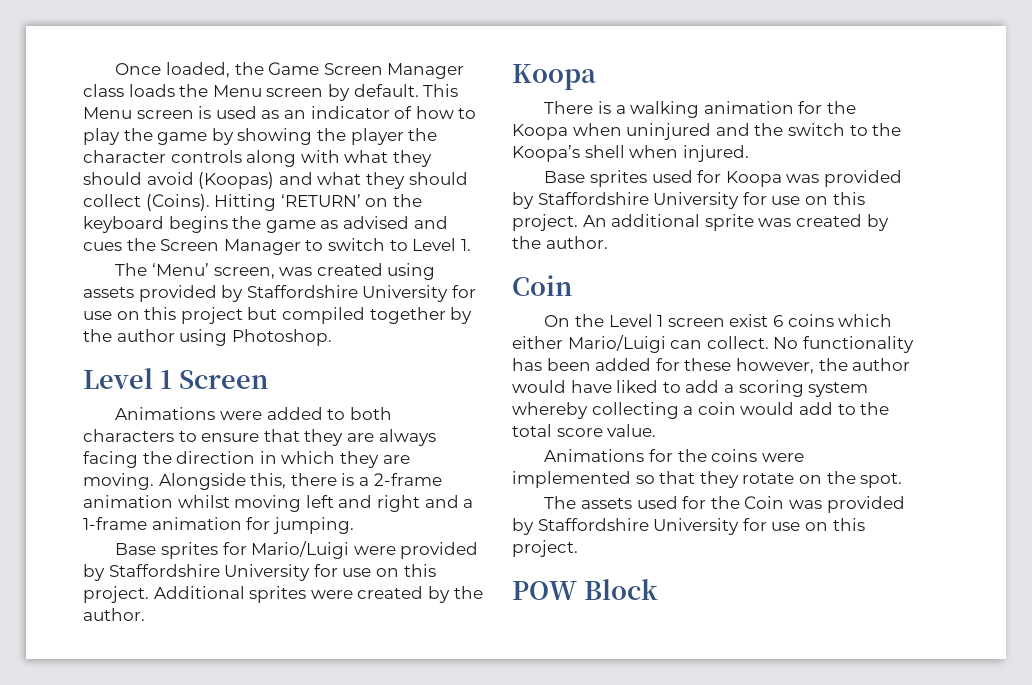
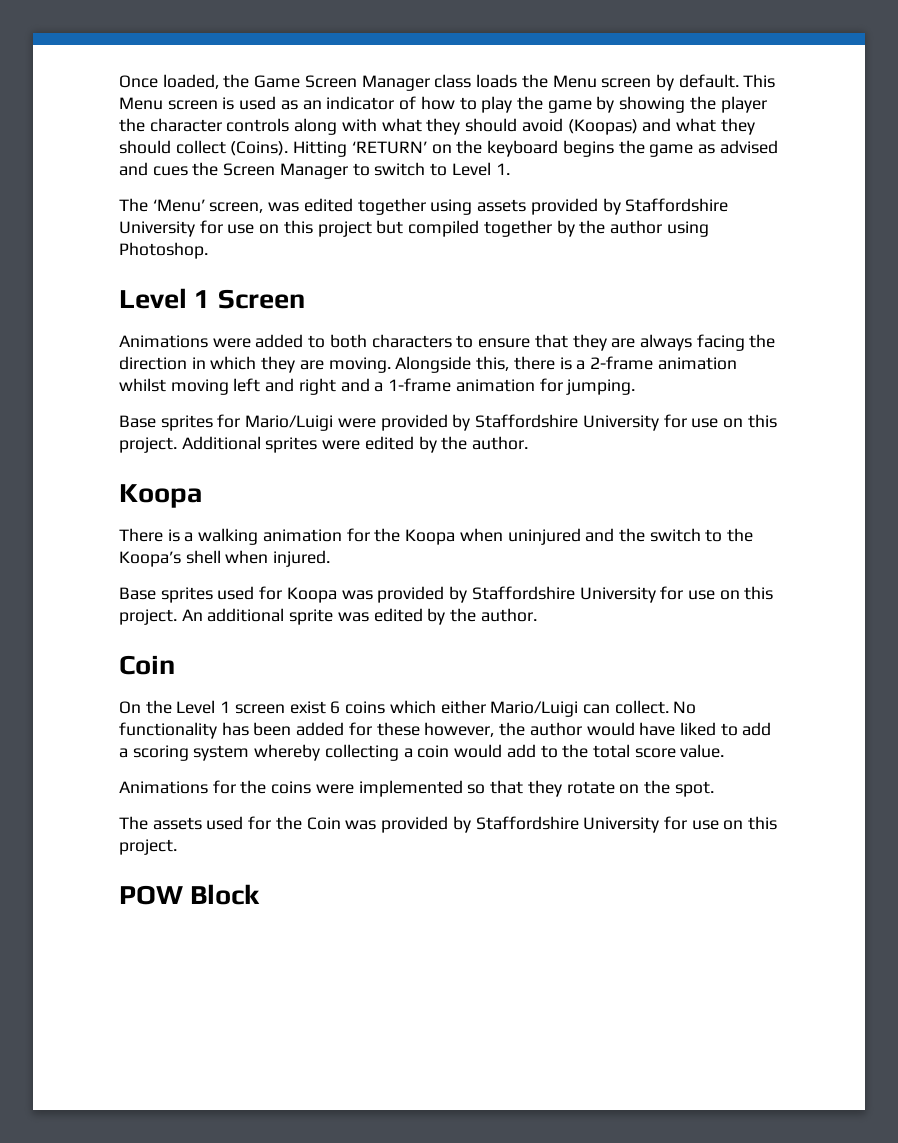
- The ‘Menu’ screen, was created using assets provided by Staffordshire University for use on this project but compiled together by the author using Photoshop.
+ The ‘Menu’ screen, was edited together using assets provided by Staffordshire University for use on this project but compiled together by the author using Photoshop.
- Additional sprites were created by the author.
+ Additional sprites were edited by the author.
- An additional sprite was created by the author.
+ An additional sprite was edited by the author.

